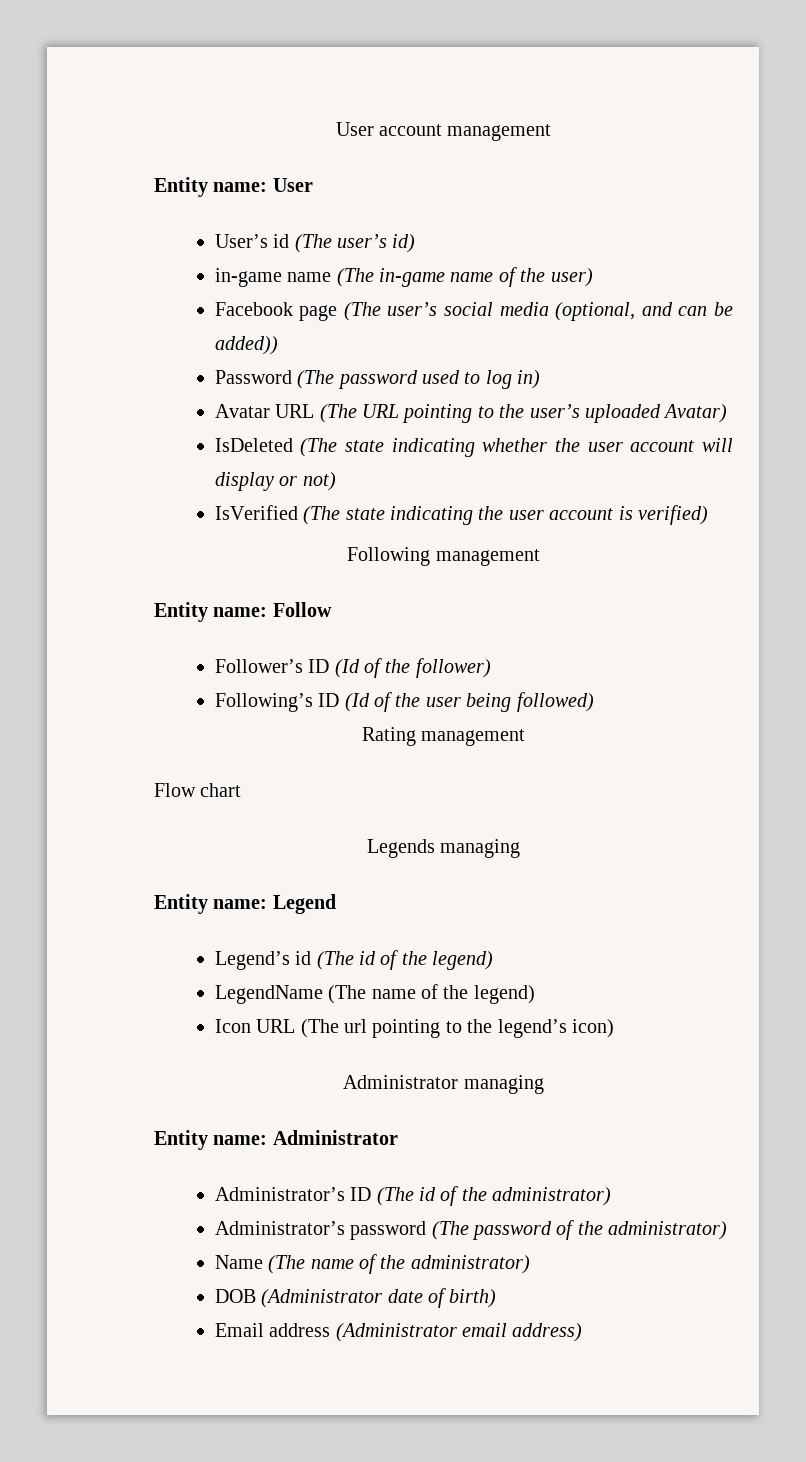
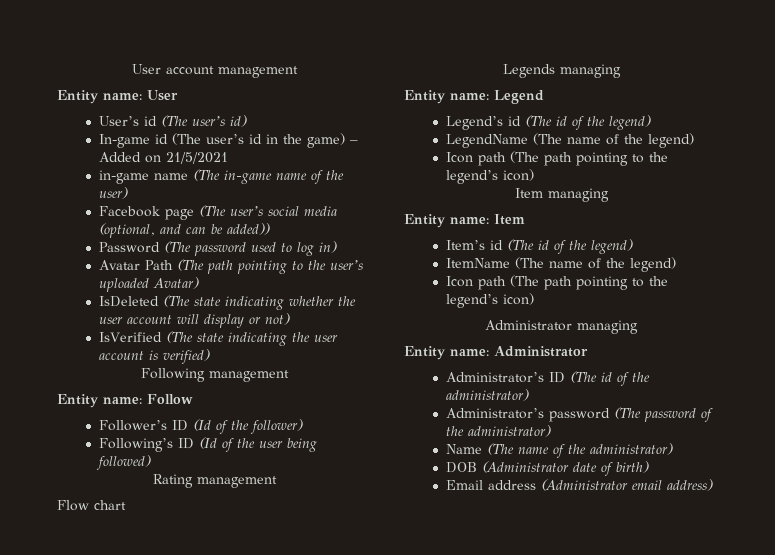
+ In-game id (The user’s id in the game) – Added on 21/5/2021
- Avatar URL (The URL pointing to the user’s uploaded Avatar)
+ Avatar Path (The path pointing to the user’s uploaded Avatar)
  LegendName (The name of the legend)
- Icon URL (The url pointing to the legend’s icon)
+ Icon path (The path pointing to the legend’s icon)
+ Item managing
+ Entity name: Item
+ Item’s id (The id of the legend)
+ ItemName (The name of the legend)
+ Icon path (The path pointing to the legend’s icon)

